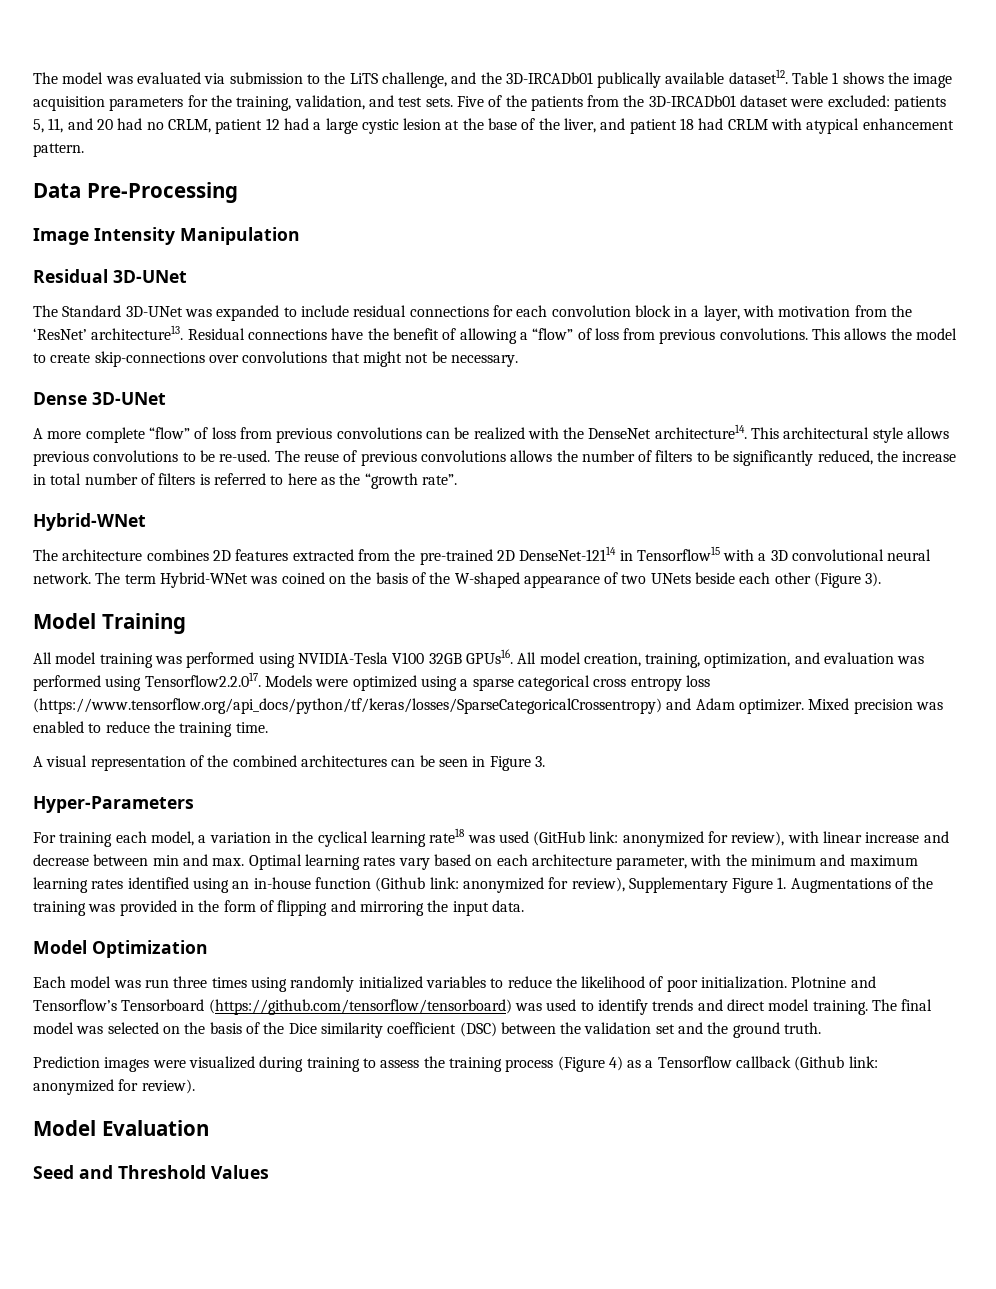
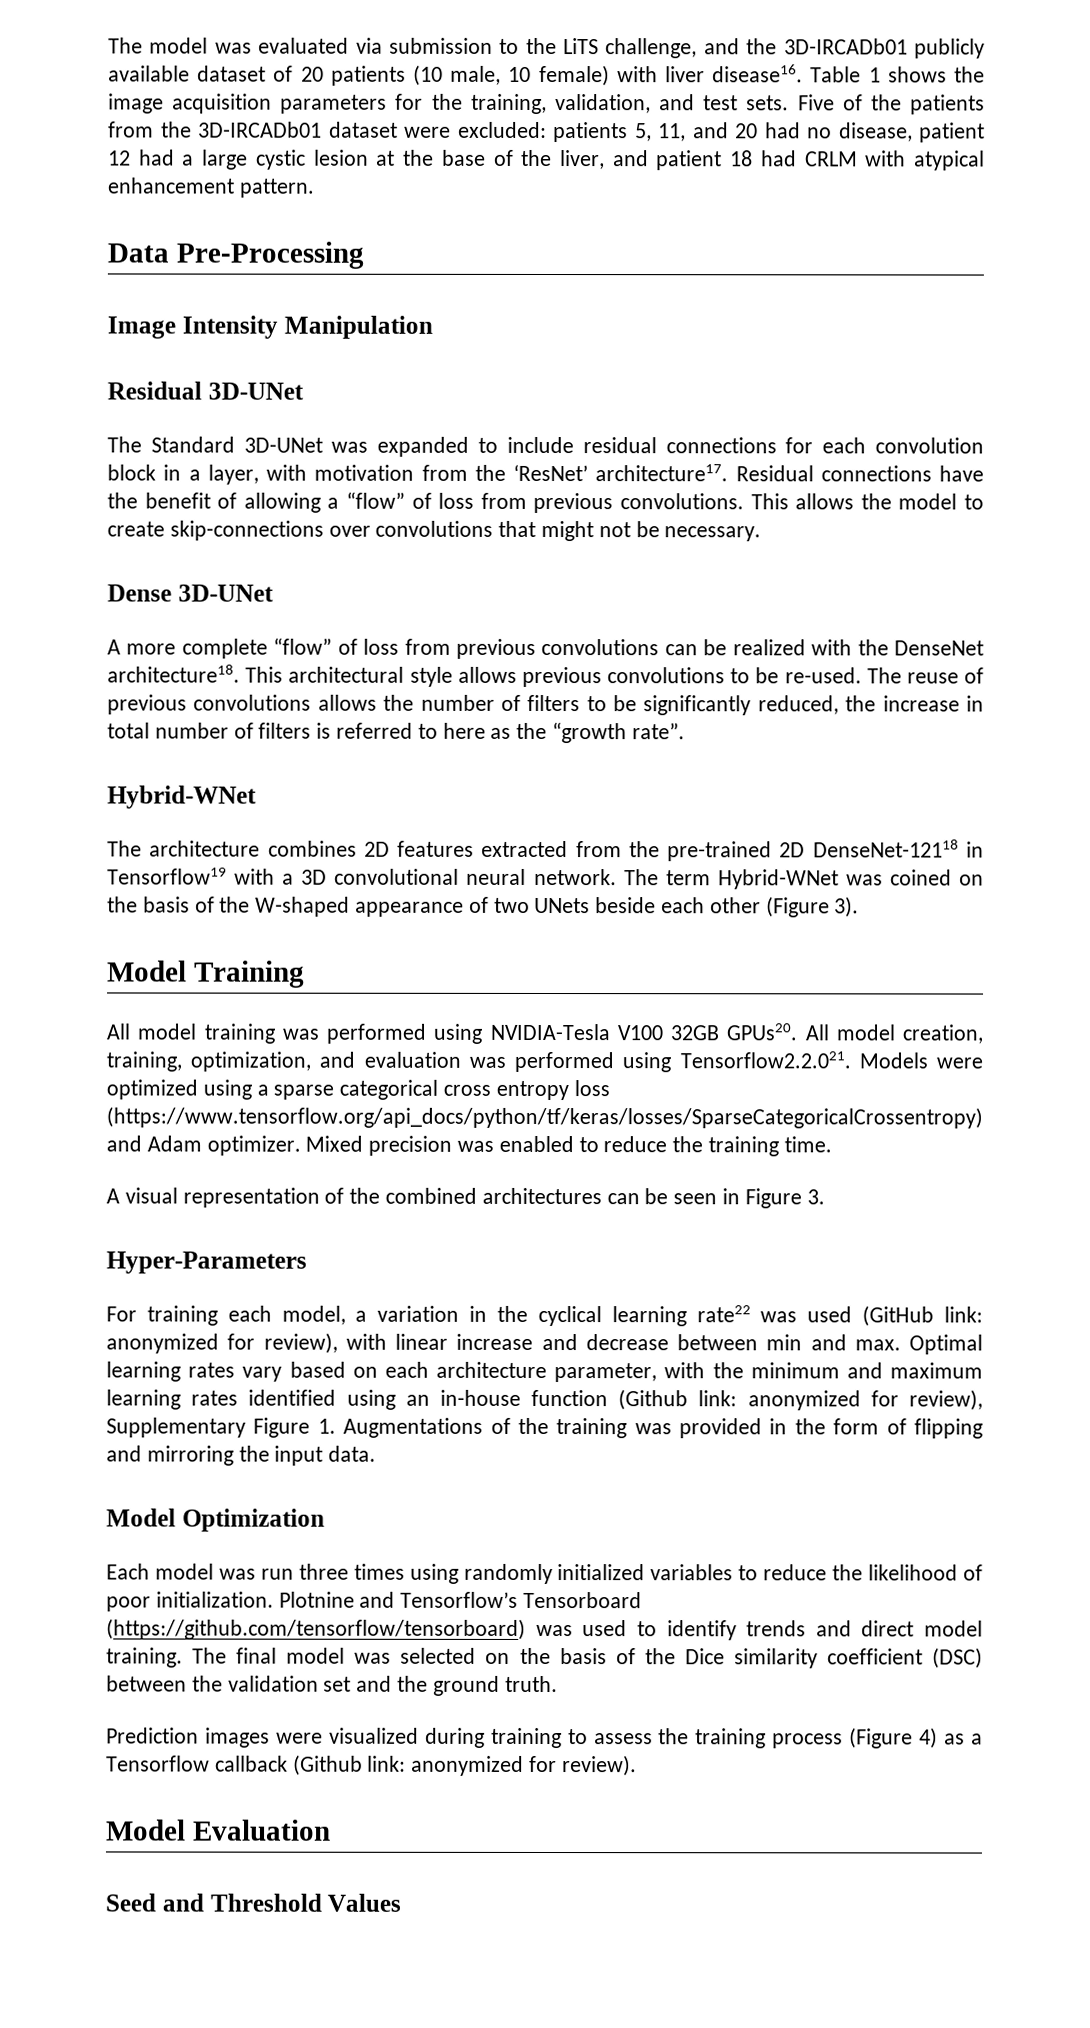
- The model was evaluated via submission to the LiTS challenge, and the 3D-IRCADb01 publically available dataset12.
+ The model was evaluated via submission to the LiTS challenge, and the 3D-IRCADb01 publicly available dataset of 20 patients (10 male, 10 female) with liver disease16.
- Five of the patients from the 3D-IRCADb01 dataset were excluded: patients 5, 11, and 20 had no CRLM, patient 12 had a large cystic lesion at the base of the liver, and patient 18 had CRLM with atypical enhancement pattern.
+ Five of the patients from the 3D-IRCADb01 dataset were excluded: patients 5, 11, and 20 had no disease, patient 12 had a large cystic lesion at the base of the liver, and patient 18 had CRLM with atypical enhancement pattern.
- The Standard 3D-UNet was expanded to include residual connections for each convolution block in a layer, with motivation from the ‘ResNet’ architecture13.
+ The Standard 3D-UNet was expanded to include residual connections for each convolution block in a layer, with motivation from the ‘ResNet’ architecture17.
- A more complete “flow” of loss from previous convolutions can be realized with the DenseNet architecture14.
+ A more complete “flow” of loss from previous convolutions can be realized with the DenseNet architecture18.
- The architecture combines 2D features extracted from the pre-trained 2D DenseNet-12114 in Tensorflow15 with a 3D convolutional neural network.
+ The architecture combines 2D features extracted from the pre-trained 2D DenseNet-12118 in Tensorflow19 with a 3D convolutional neural network.
- All model training was performed using NVIDIA-Tesla V100 32GB GPUs16.
+ All model training was performed using NVIDIA-Tesla V100 32GB GPUs20.
- All model creation, training, optimization, and evaluation was performed using Tensorflow2.2.017. Models were optimized using a sparse categorical cross entropy loss (https://www.tensorflow.org/api_docs/python/tf/keras/losses/SparseCategoricalCrossentropy) and Adam optimizer.
+ All model creation, training, optimization, and evaluation was performed using Tensorflow2.2.021. Models were optimized using a sparse categorical cross entropy loss (https://www.tensorflow.org/api_docs/python/tf/keras/losses/SparseCategoricalCrossentropy) and Adam optimizer.
- For training each model, a variation in the cyclical learning rate18 was used (GitHub link:
+ For training each model, a variation in the cyclical learning rate22 was used (GitHub link:

